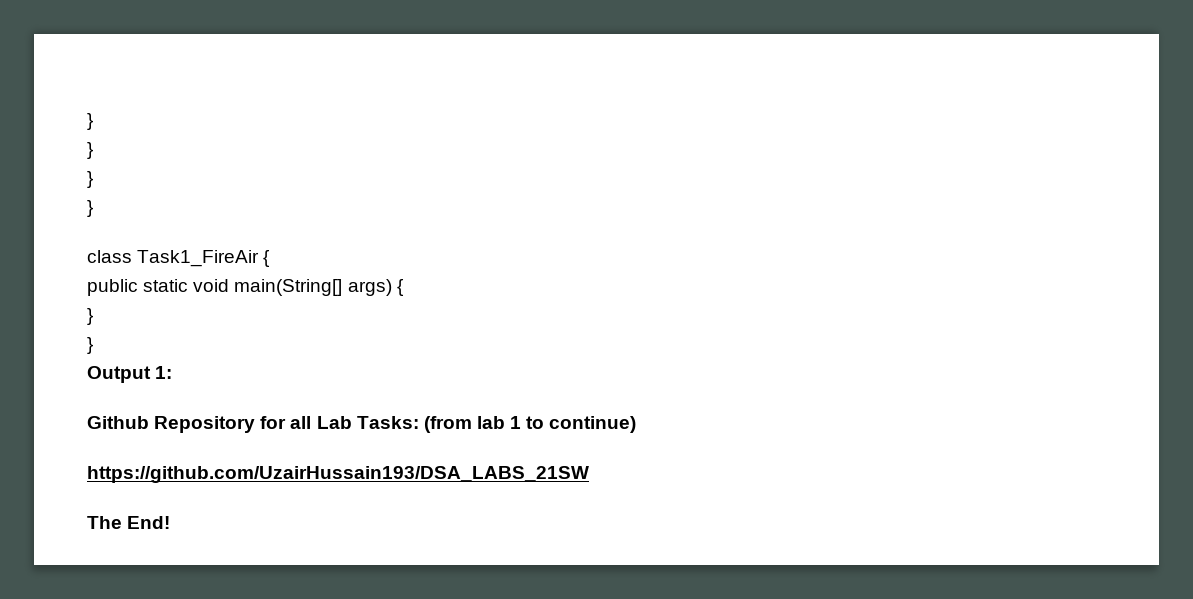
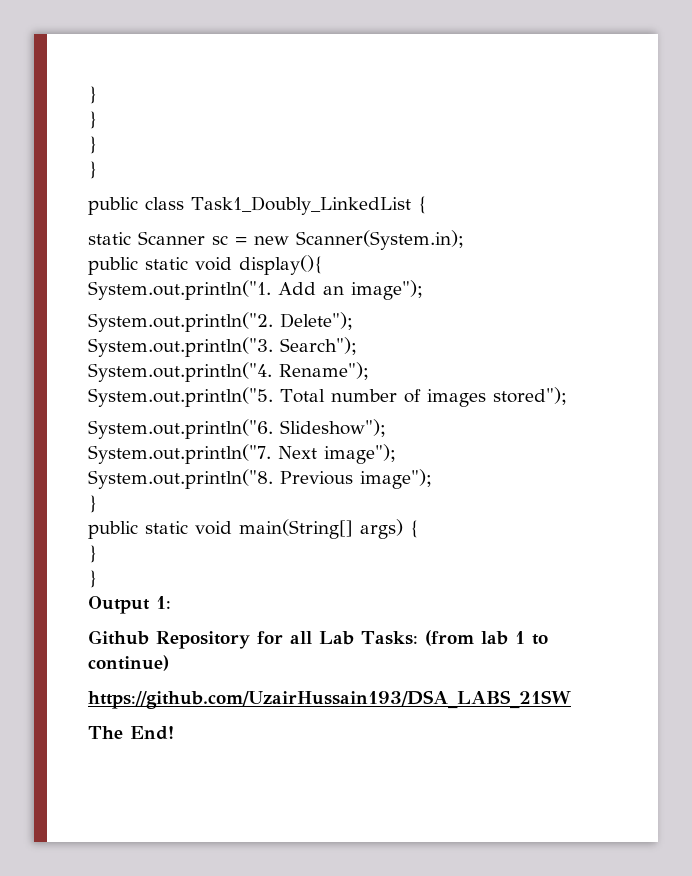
- class Task1_FireAir {
+ public class Task1_Doubly_LinkedList {
+ static Scanner sc = new Scanner(System.in);
+ public static void display(){
+ System.out.println("1. Add an image");
+ System.out.println("2. Delete");
+ System.out.println("3. Search");
+ System.out.println("4. Rename");
+ System.out.println("5. Total number of images stored");
+ System.out.println("6. Slideshow");
+ System.out.println("7. Next image");
+ System.out.println("8. Previous image");
+ }

